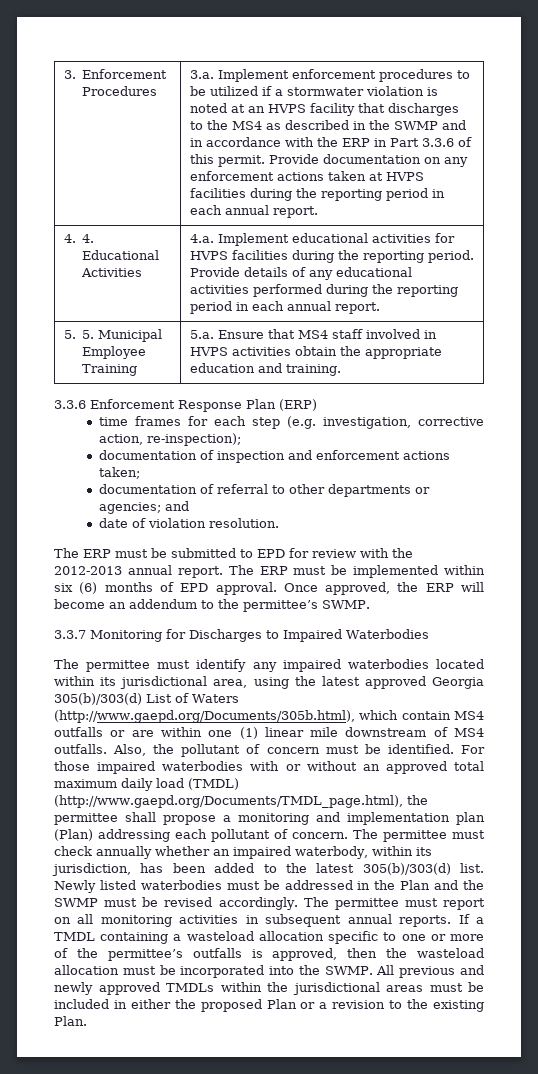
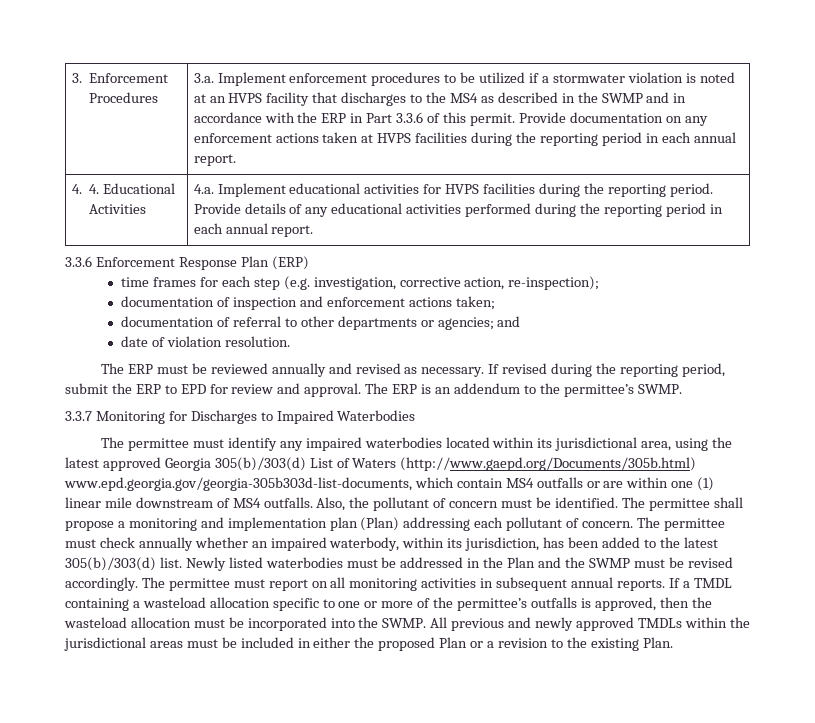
- 5. 5. Municipal Employee Training | 5.a. Ensure that MS4 staff involved in HVPS activities obtain the appropriate education and training.
- The ERP must be submitted to EPD for review with the 2012-2013 annual report. The ERP must be implemented within six (6) months of EPD approval. Once approved, the ERP will become an addendum to the permittee’s SWMP.
+ The ERP must be reviewed annually and revised as necessary. If revised during the reporting period, submit the ERP to EPD for review and approval. The ERP is an addendum to the permittee’s SWMP.
- The permittee must identify any impaired waterbodies located within its jurisdictional area, using the latest approved Georgia 305(b)/303(d) List of Waters (http://www.gaepd.org/Documents/305b.html), which contain MS4 outfalls or are within one (1) linear mile downstream of MS4 outfalls.
+ The permittee must identify any impaired waterbodies located within its jurisdictional area, using the latest approved Georgia 305(b)/303(d) List of Waters (http://www.gaepd.org/Documents/305b.html) www.epd.georgia.gov/georgia-305b303d-list-documents, which contain MS4 outfalls or are within one (1) linear mile downstream of MS4 outfalls.
- For those impaired waterbodies with or without an approved total maximum daily load (TMDL) (http://www.gaepd.org/Documents/TMDL_page.html), the permittee shall propose a monitoring and implementation plan (Plan) addressing each pollutant of concern.
+ The permittee shall propose a monitoring and implementation plan (Plan) addressing each pollutant of concern.

